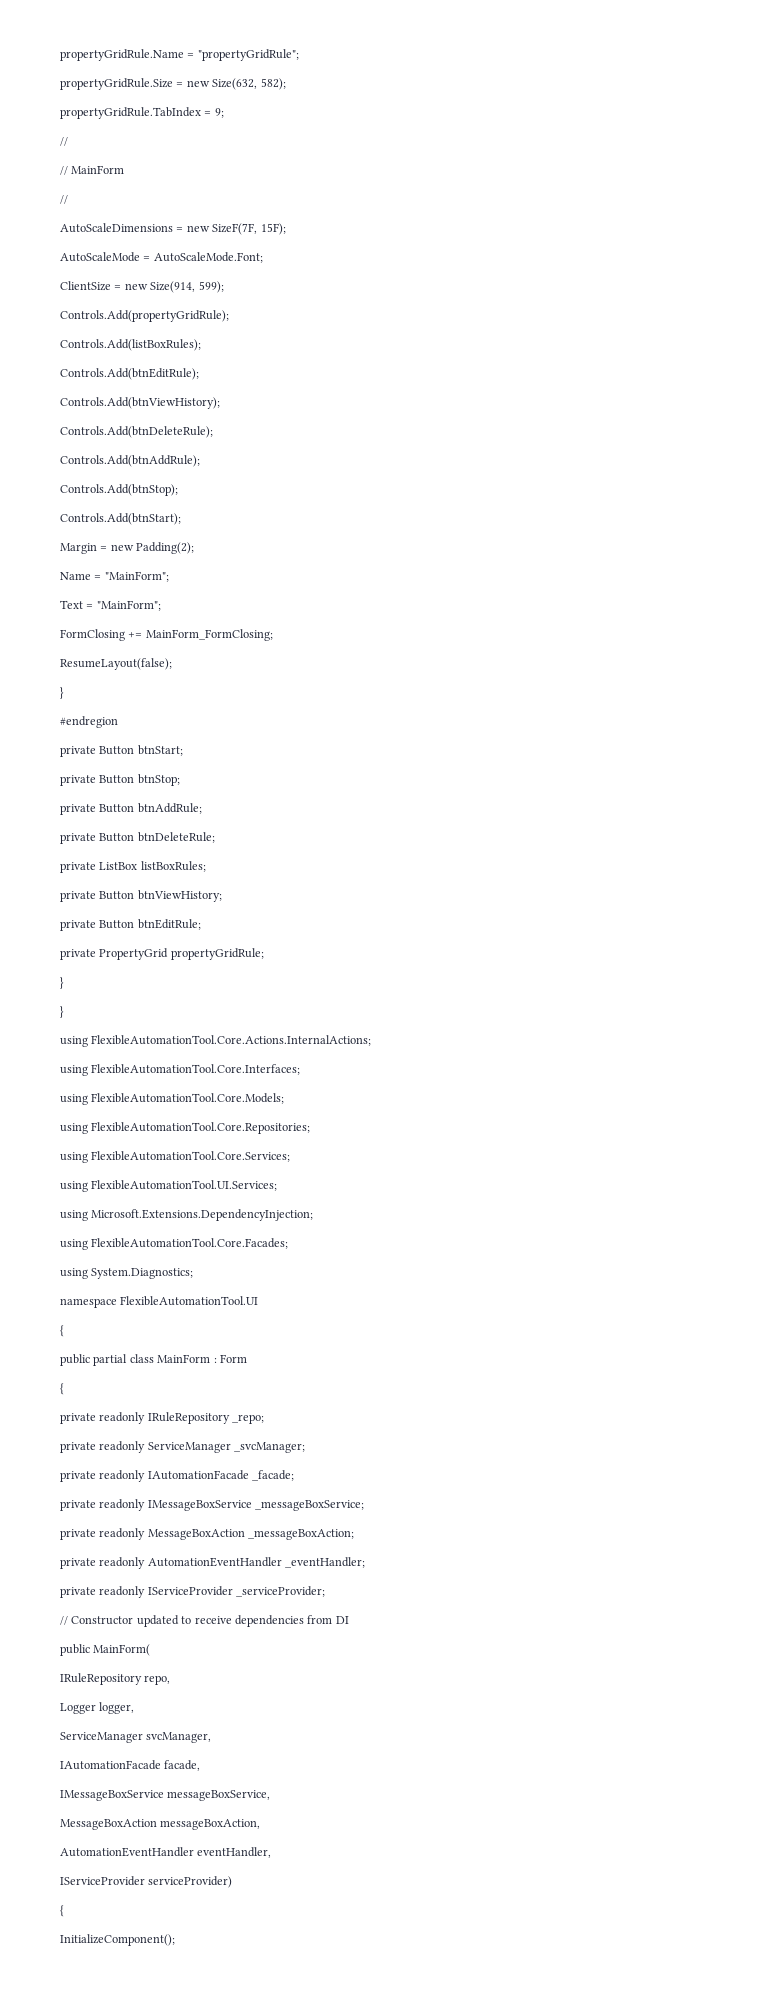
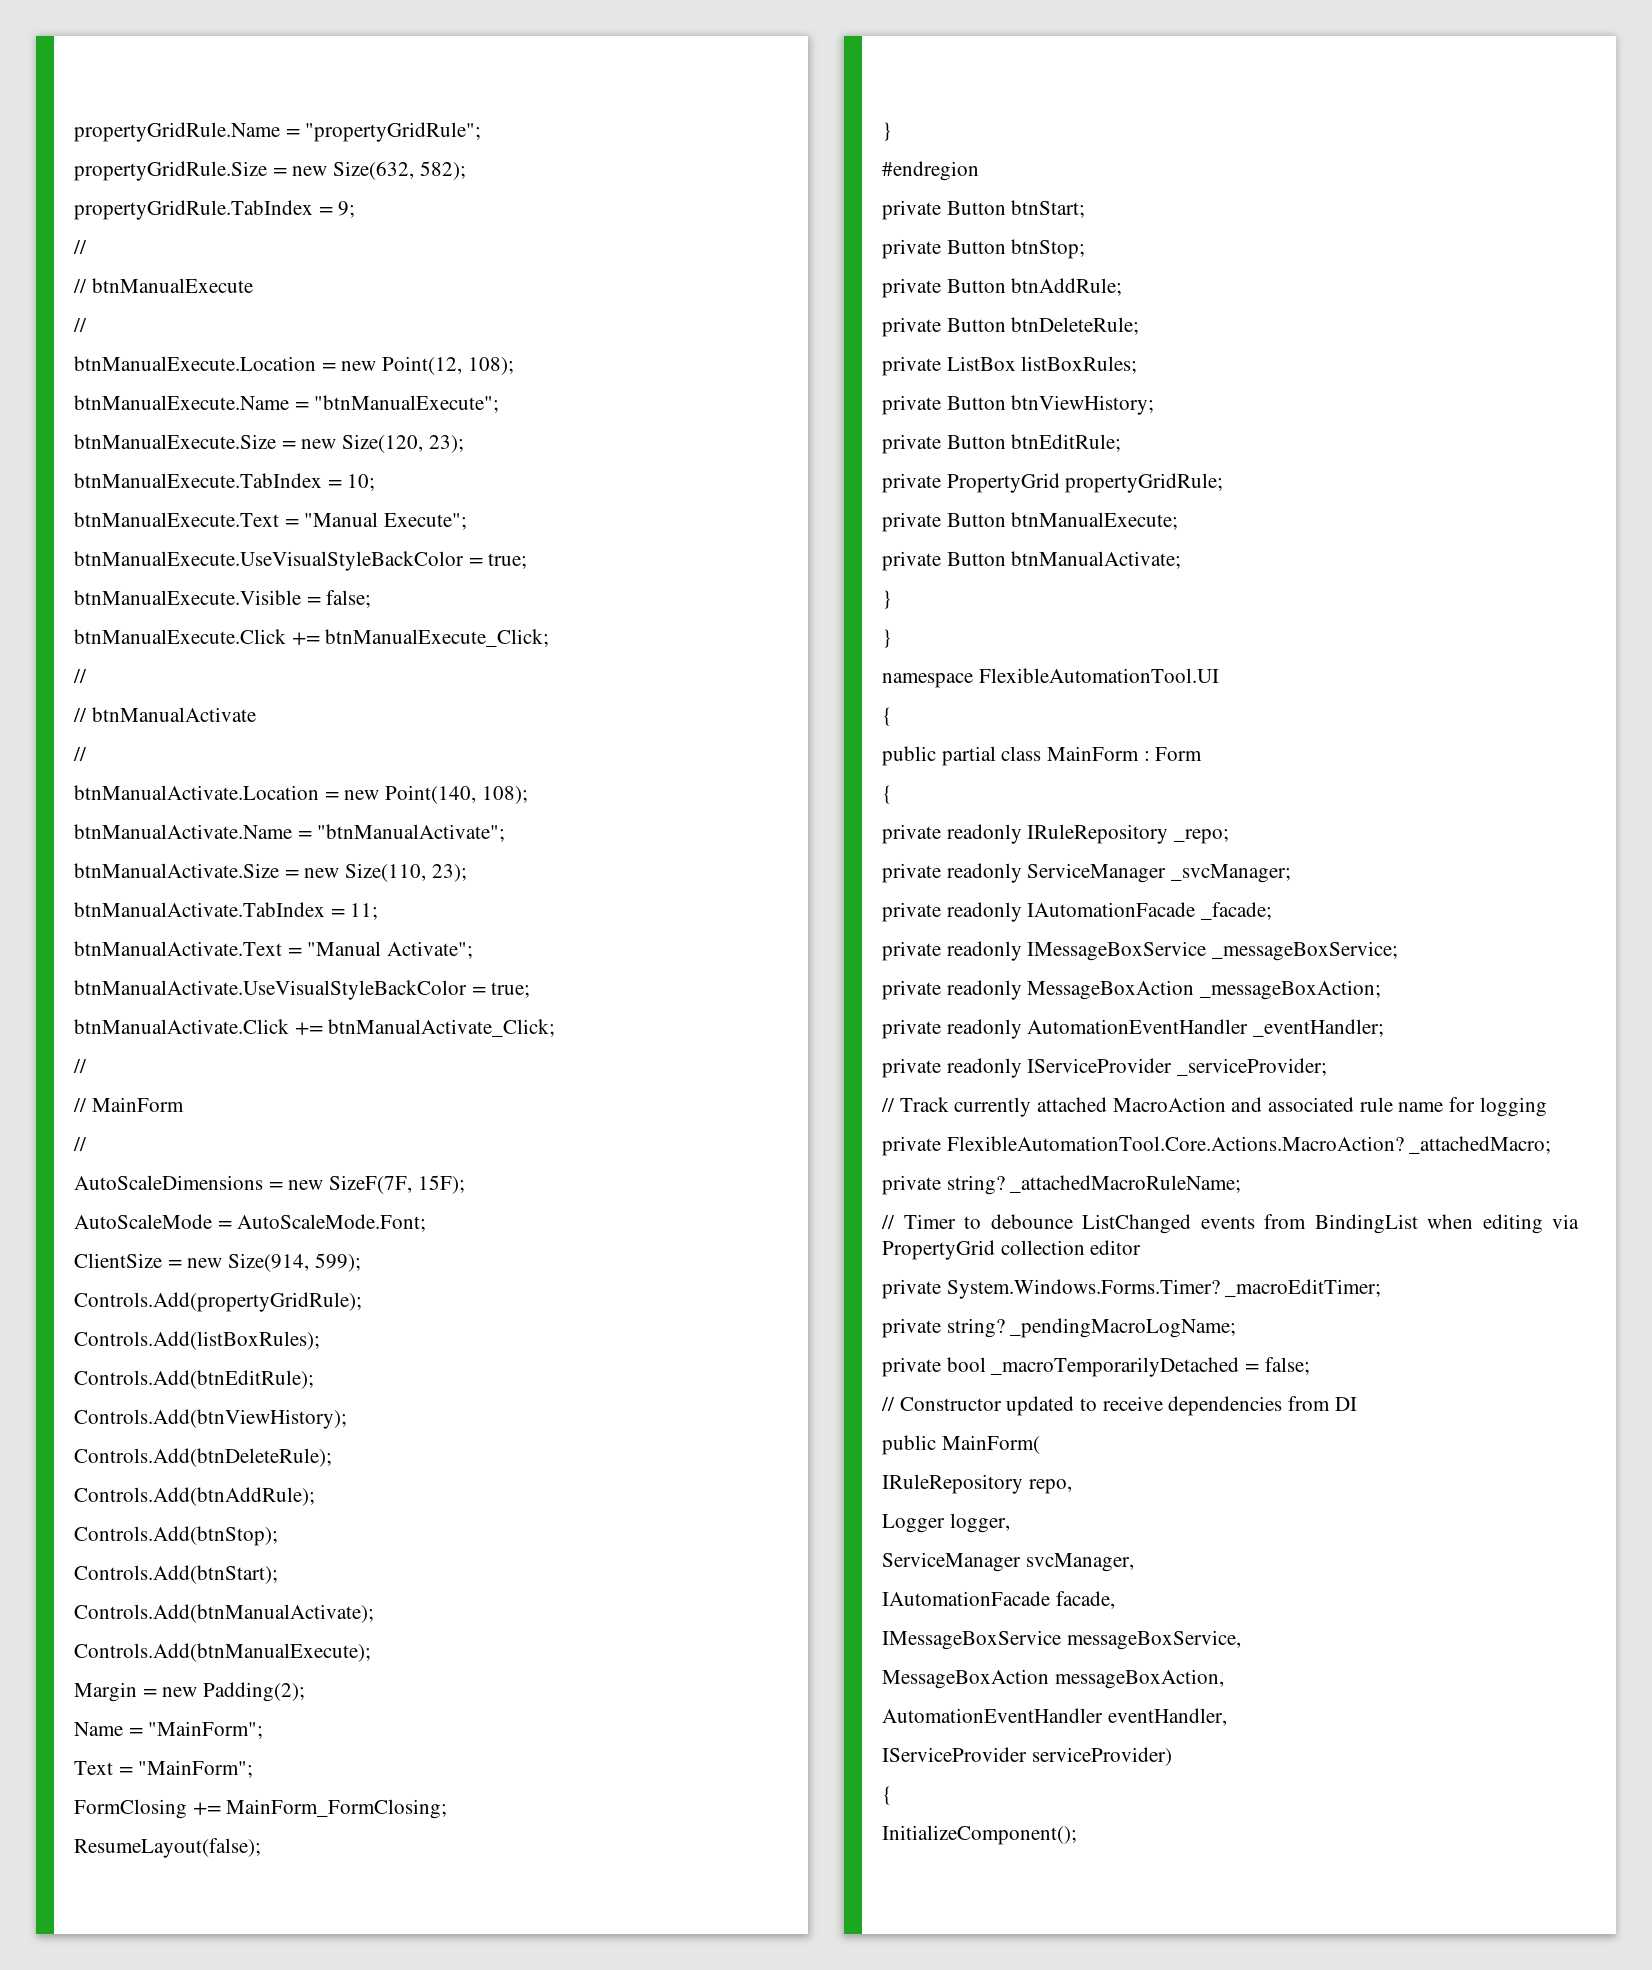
+ // btnManualExecute
+ //
+ btnManualExecute.Location = new Point(12, 108);
+ btnManualExecute.Name = "btnManualExecute";
+ btnManualExecute.Size = new Size(120, 23);
+ btnManualExecute.TabIndex = 10;
+ btnManualExecute.Text = "Manual Execute";
+ btnManualExecute.UseVisualStyleBackColor = true;
+ btnManualExecute.Visible = false;
+ btnManualExecute.Click += btnManualExecute_Click;
+ //
+ // btnManualActivate
+ //
+ btnManualActivate.Location = new Point(140, 108);
+ btnManualActivate.Name = "btnManualActivate";
+ btnManualActivate.Size = new Size(110, 23);
+ btnManualActivate.TabIndex = 11;
+ btnManualActivate.Text = "Manual Activate";
+ btnManualActivate.UseVisualStyleBackColor = true;
+ btnManualActivate.Click += btnManualActivate_Click;
+ //
+ Controls.Add(btnManualActivate);
+ Controls.Add(btnManualExecute);
  private PropertyGrid propertyGridRule;
+ private Button btnManualExecute;
+ private Button btnManualActivate;
  }
  }
- using FlexibleAutomationTool.Core.Actions.InternalActions;
- using FlexibleAutomationTool.Core.Interfaces;
- using FlexibleAutomationTool.Core.Models;
- using FlexibleAutomationTool.Core.Repositories;
- using FlexibleAutomationTool.Core.Services;
- using FlexibleAutomationTool.UI.Services;
- using Microsoft.Extensions.DependencyInjection;
- using FlexibleAutomationTool.Core.Facades;
- using System.Diagnostics;
+ // Track currently attached MacroAction and associated rule name for logging
+ private FlexibleAutomationTool.Core.Actions.MacroAction? _attachedMacro;
+ private string? _attachedMacroRuleName;
+ // Timer to debounce ListChanged events from BindingList when editing via PropertyGrid collection editor
+ private System.Windows.Forms.Timer? _macroEditTimer;
+ private string? _pendingMacroLogName;
+ private bool _macroTemporarilyDetached = false;

